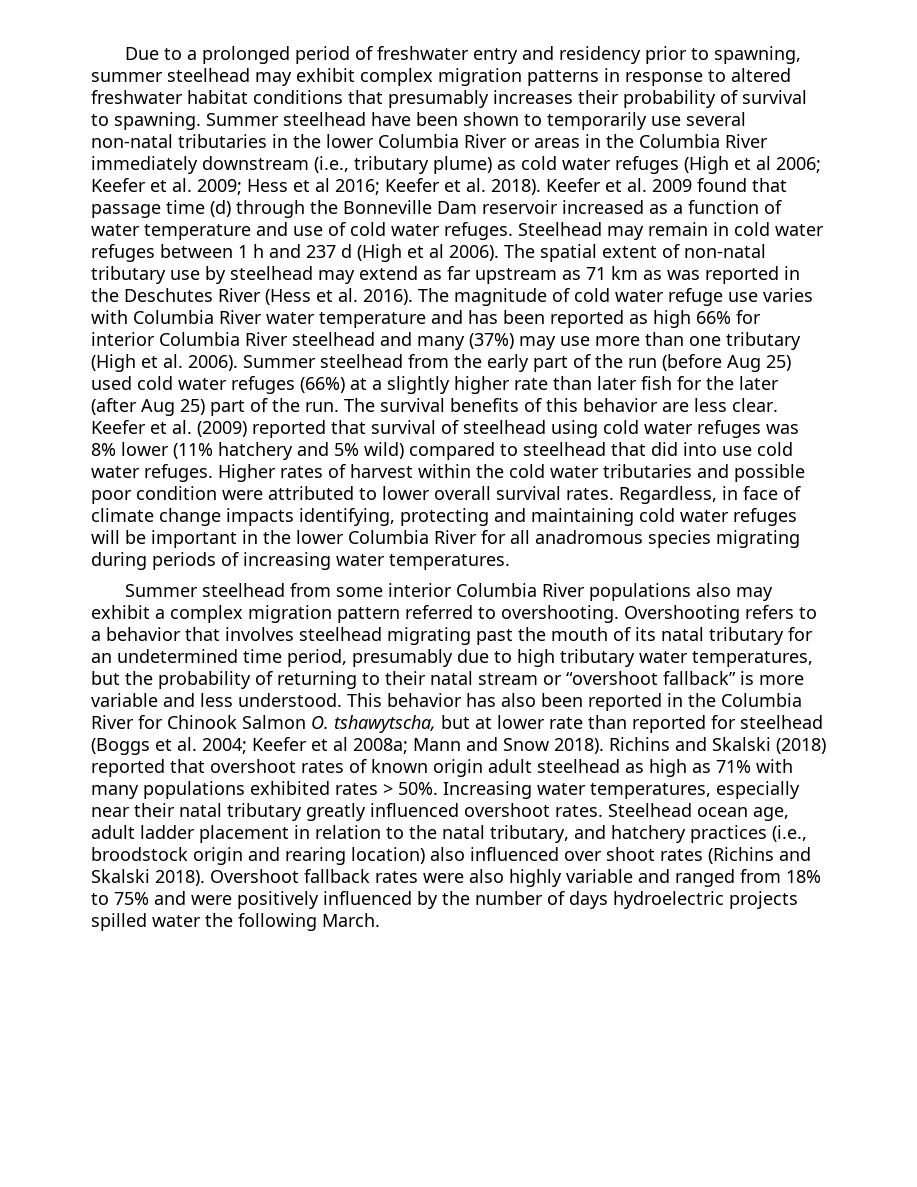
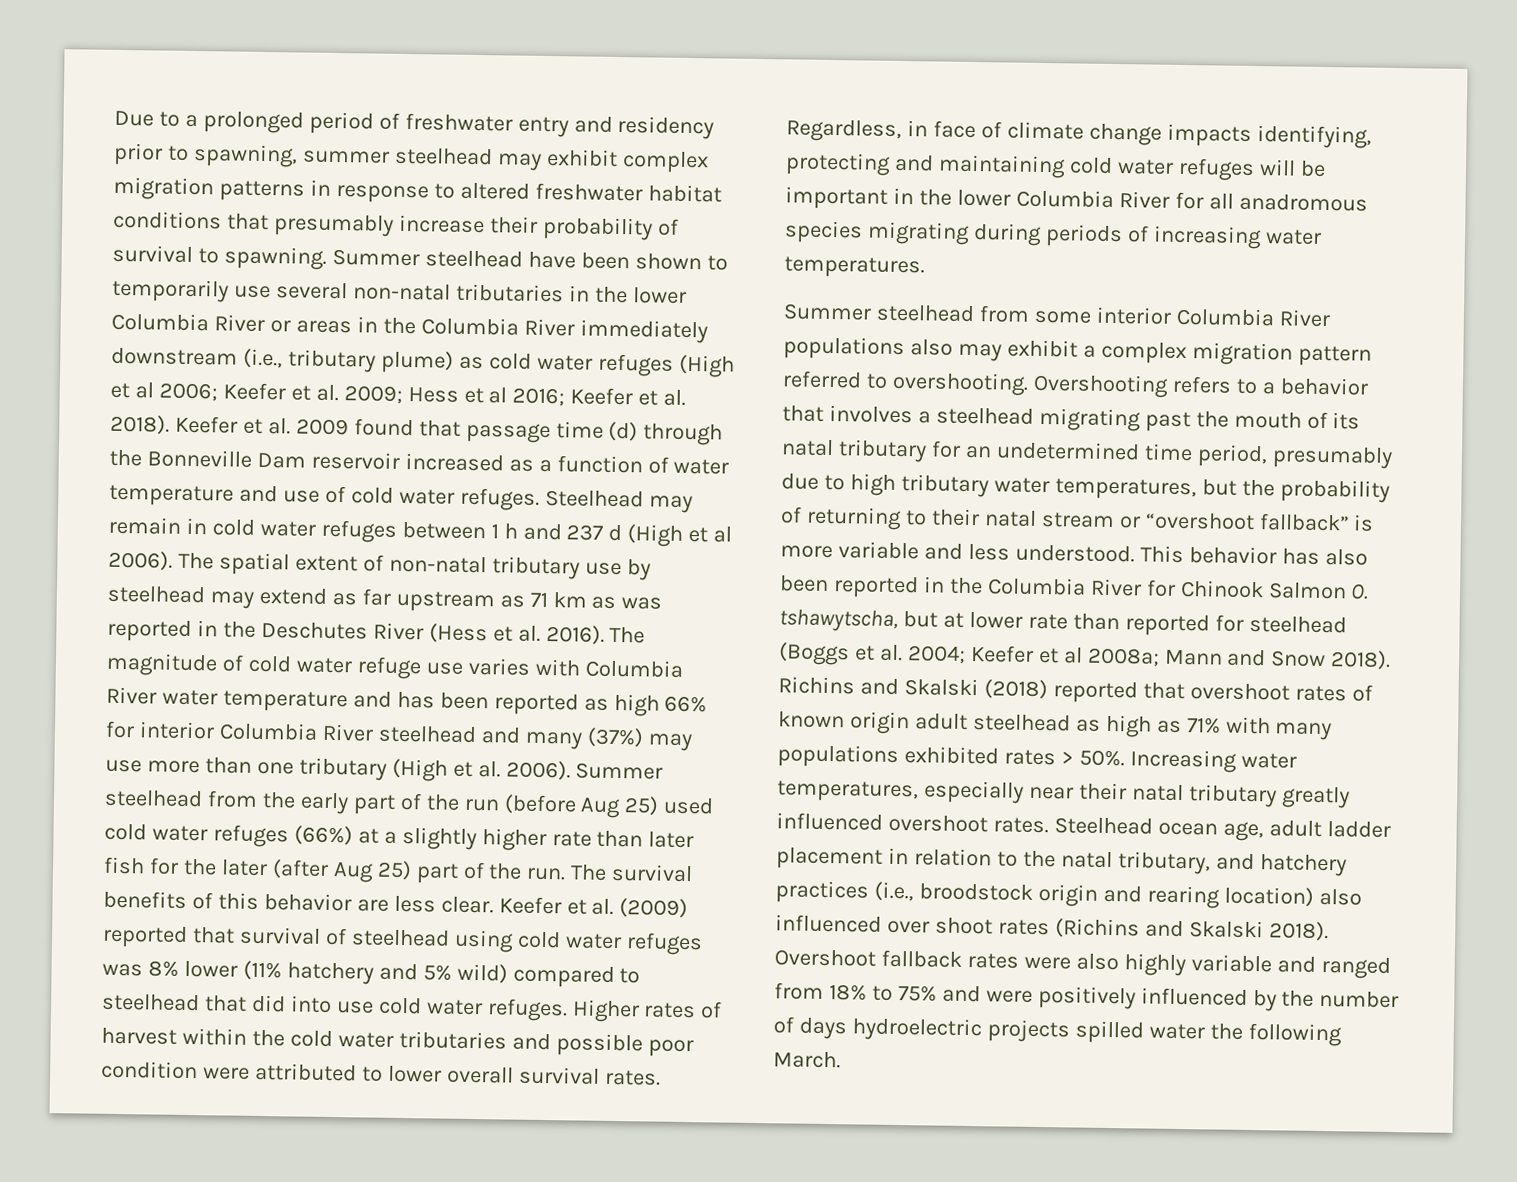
- Due to a prolonged period of freshwater entry and residency prior to spawning, summer steelhead may exhibit complex migration patterns in response to altered freshwater habitat conditions that presumably increases their probability of survival to spawning.
+ Due to a prolonged period of freshwater entry and residency prior to spawning, summer steelhead may exhibit complex migration patterns in response to altered freshwater habitat conditions that presumably increase their probability of survival to spawning.
- Overshooting refers to a behavior that involves steelhead migrating past the mouth of its natal tributary for an undetermined time period, presumably due to high tributary water temperatures, but the probability of returning to their natal stream or “overshoot fallback” is more variable and less understood.
+ Overshooting refers to a behavior that involves a steelhead migrating past the mouth of its natal tributary for an undetermined time period, presumably due to high tributary water temperatures, but the probability of returning to their natal stream or “overshoot fallback” is more variable and less understood.

